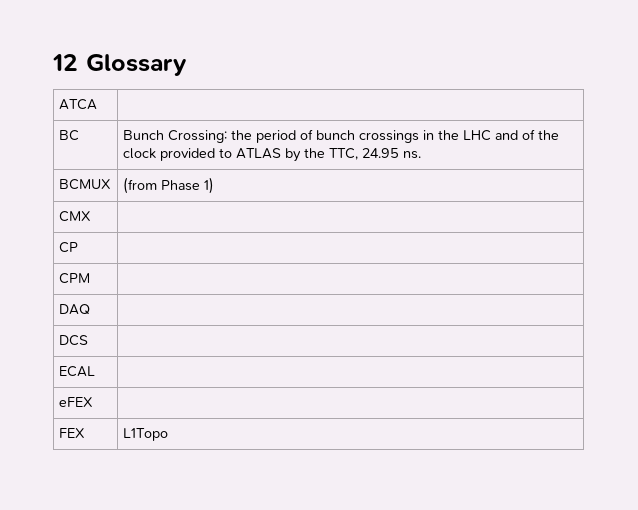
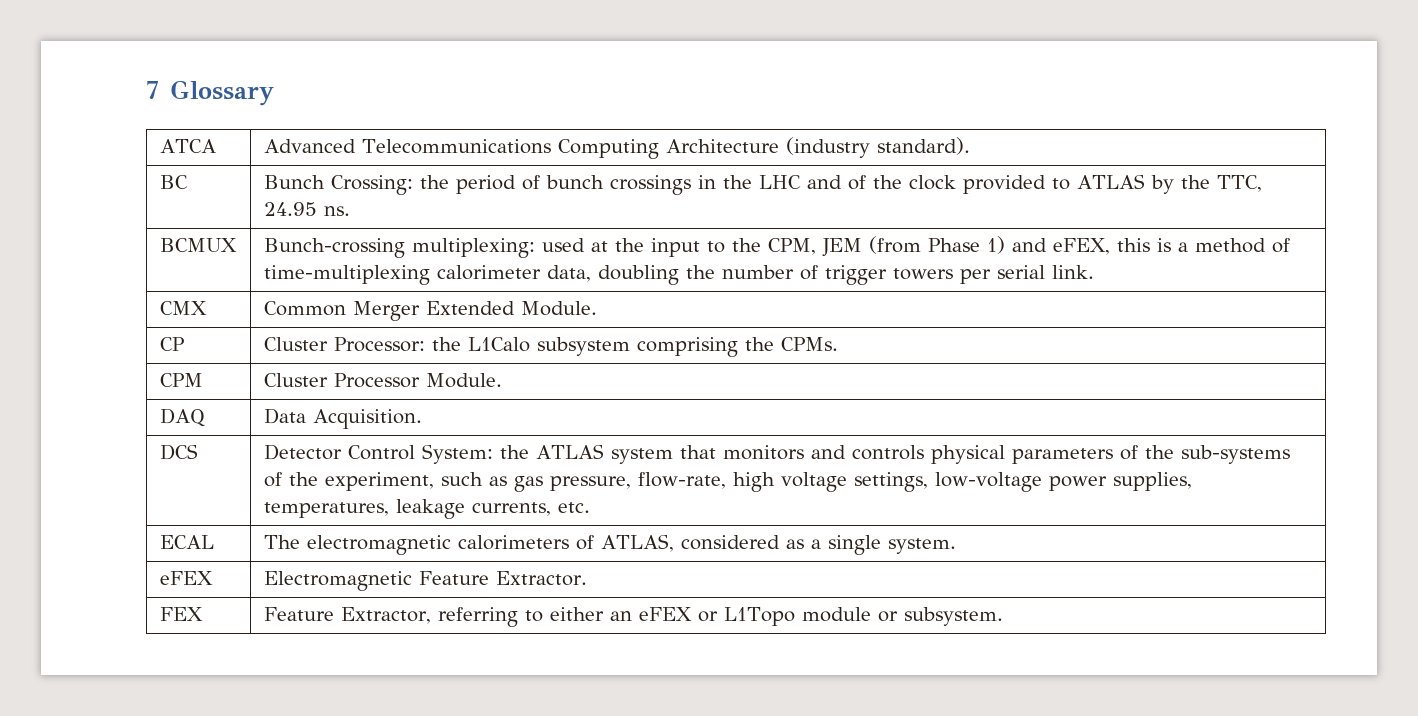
- 12 Glossary
+ 7 Glossary
- ATCA |
+ ATCA | Advanced Telecommunications Computing Architecture (industry standard).
- BCMUX | (from Phase 1)
- CMX |
- CP |
- CPM |
+ BCMUX | Bunch-crossing multiplexing: used at the input to the CPM, JEM (from Phase 1) and eFEX, this is a method of time-multiplexing calorimeter data, doubling the number of trigger towers per serial link.
+ CMX | Common Merger Extended Module.
+ CP | Cluster Processor: the L1Calo subsystem comprising the CPMs.
+ CPM | Cluster Processor Module.
- DAQ |
+ DAQ | Data Acquisition.
- DCS |
- ECAL |
- eFEX |
- FEX | L1Topo
+ DCS | Detector Control System: the ATLAS system that monitors and controls physical parameters of the sub-systems of the experiment, such as gas pressure, flow-rate, high voltage settings, low-voltage power supplies, temperatures, leakage currents, etc.
+ ECAL | The electromagnetic calorimeters of ATLAS, considered as a single system.
+ eFEX | Electromagnetic Feature Extractor.
+ FEX | Feature Extractor, referring to either an eFEX or L1Topo module or subsystem.

